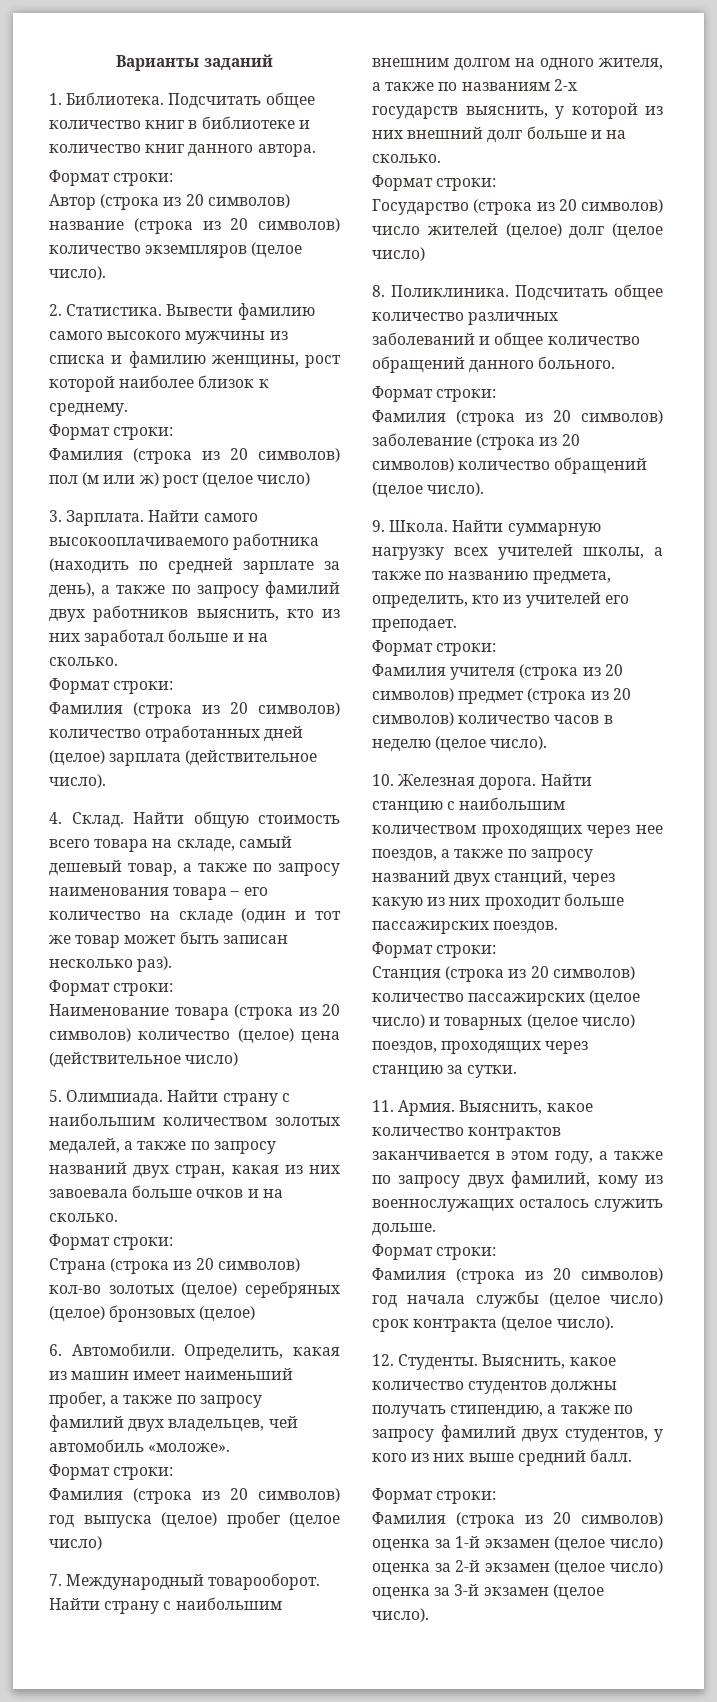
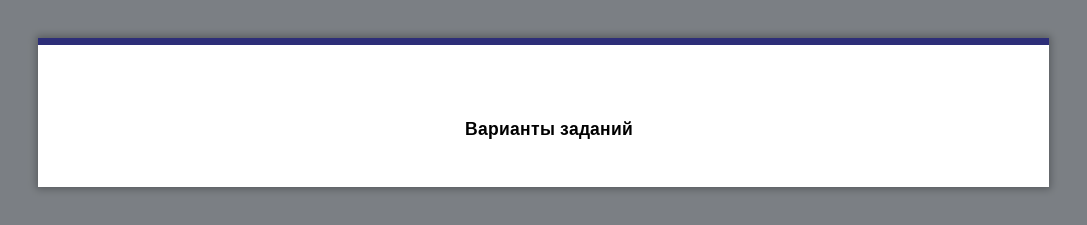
- 1. Библиотека. Подсчитать общее количество книг в библиотеке и количество книг данного автора.
- Формат строки:
- Автор (строка из 20 символов) название (строка из 20 символов) количество экземпляров (целое число).
- 2. Статистика. Вывести фамилию самого высокого мужчины из списка и фамилию женщины, рост которой наиболее близок к среднему.
- Формат строки:
- Фамилия (строка из 20 символов) пол (м или ж) рост (целое число)
- 3. Зарплата. Найти самого высокооплачиваемого работника (находить по средней зарплате за день), а также по запросу фамилий двух работников выяснить, кто из них заработал больше и на сколько.
- Формат строки:
- Фамилия (строка из 20 символов) количество отработанных дней (целое) зарплата (действительное число).
- 4. Склад. Найти общую стоимость всего товара на складе, самый дешевый товар, а также по запросу наименования товара – его количество на складе (один и тот же товар может быть записан несколько раз).
- Формат строки:
- Наименование товара (строка из 20 символов) количество (целое) цена (действительное число)
- 5. Олимпиада. Найти страну с наибольшим количеством золотых медалей, а также по запросу названий двух стран, какая из них завоевала больше очков и на сколько.
- Формат строки:
- Страна (строка из 20 символов) кол-во золотых (целое) серебряных (целое) бронзовых (целое)
- 6. Автомобили. Определить, какая из машин имеет наименьший пробег, а также по запросу фамилий двух владельцев, чей автомобиль «моложе».
- Формат строки:
- Фамилия (строка из 20 символов) год выпуска (целое) пробег (целое число)
- 7. Международный товарооборот. Найти страну с наибольшим внешним долгом на одного жителя, а также по названиям 2-х государств выяснить, у которой из них внешний долг больше и на сколько.
- Формат строки:
- Государство (строка из 20 символов) число жителей (целое) долг (целое число)
- 8. Поликлиника. Подсчитать общее количество различных заболеваний и общее количество обращений данного больного.
- Формат строки:
- Фамилия (строка из 20 символов) заболевание (строка из 20 символов) количество обращений (целое число).
- 9. Школа. Найти суммарную нагрузку всех учителей школы, а также по названию предмета, определить, кто из учителей его преподает.
- Формат строки:
- Фамилия учителя (строка из 20 символов) предмет (строка из 20 символов) количество часов в неделю (целое число).
- 10. Железная дорога. Найти станцию с наибольшим количеством проходящих через нее поездов, а также по запросу названий двух станций, через какую из них проходит больше пассажирских поездов.
- Формат строки:
- Станция (строка из 20 символов) количество пассажирских (целое число) и товарных (целое число) поездов, проходящих через станцию за сутки.
- 11. Армия. Выяснить, какое количество контрактов заканчивается в этом году, а также по запросу двух фамилий, кому из военнослужащих осталось служить дольше.
- Формат строки:
- Фамилия (строка из 20 символов) год начала службы (целое число) срок контракта (целое число).
- 12. Студенты. Выяснить, какое количество студентов должны получать стипендию, а также по запросу фамилий двух студентов, у кого из них выше средний балл.
- Формат строки:
- Фамилия (строка из 20 символов) оценка за 1-й экзамен (целое число) оценка за 2-й экзамен (целое число) оценка за 3-й экзамен (целое число).

